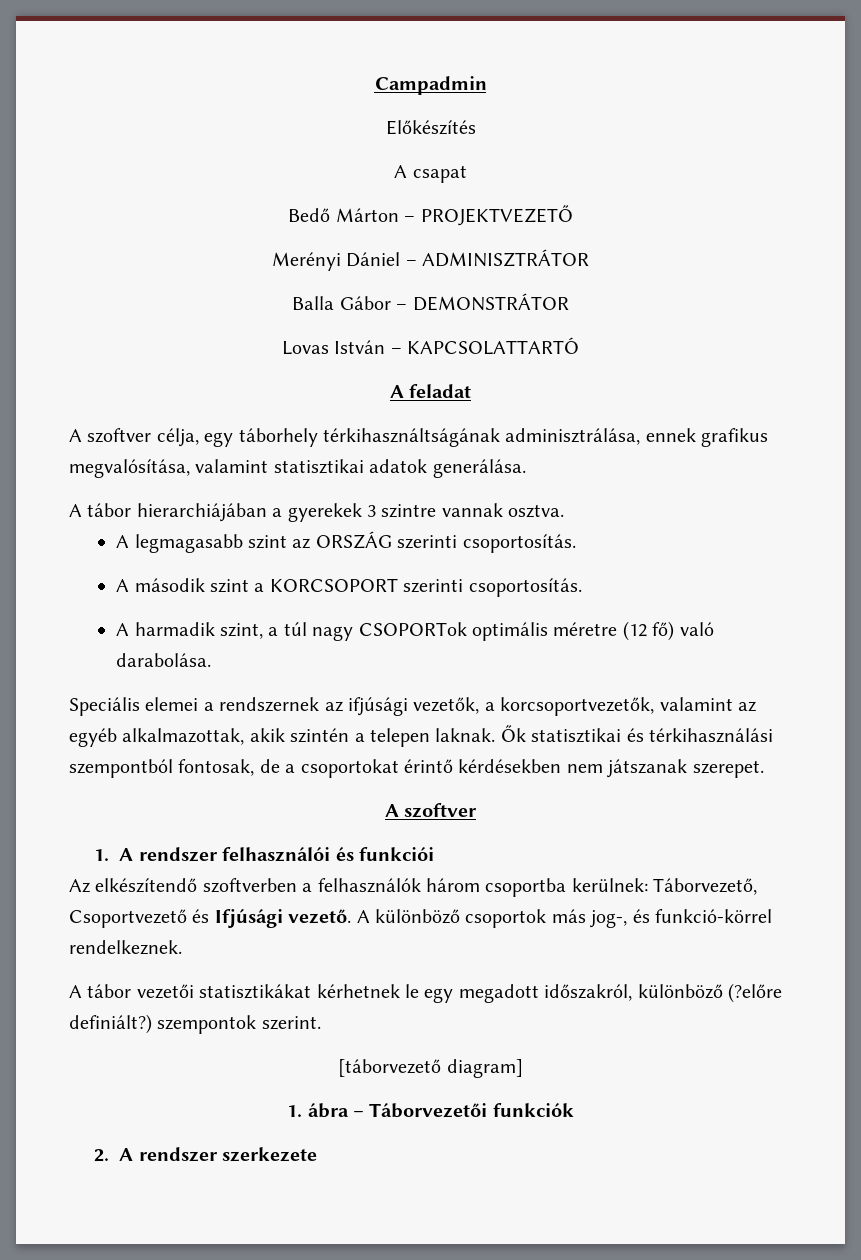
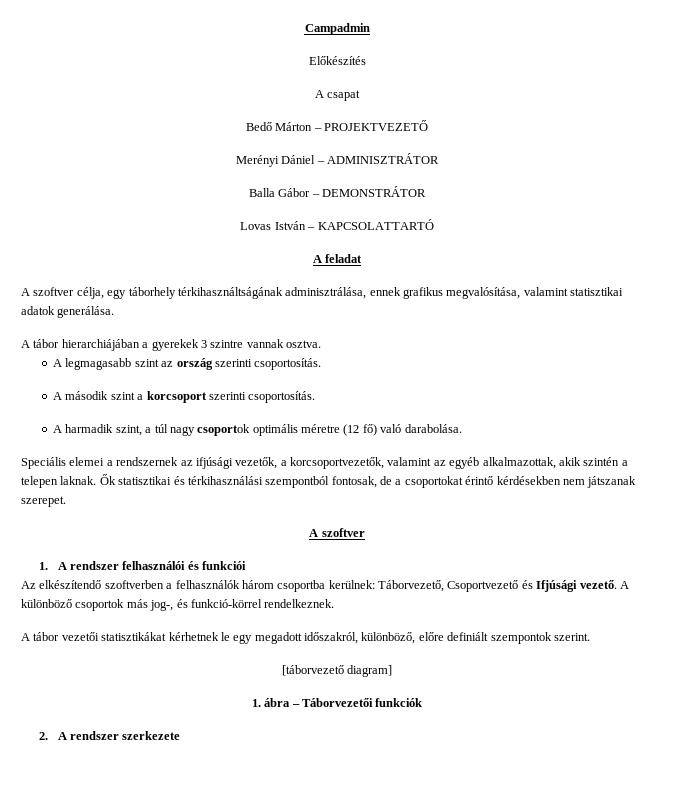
- A legmagasabb szint az ORSZÁG szerinti csoportosítás.
+ A legmagasabb szint az ország szerinti csoportosítás.
- A második szint a KORCSOPORT szerinti csoportosítás.
+ A második szint a korcsoport szerinti csoportosítás.
- A harmadik szint, a túl nagy CSOPORTok optimális méretre (12 fő) való darabolása.
+ A harmadik szint, a túl nagy csoportok optimális méretre (12 fő) való darabolása.
- A tábor vezetői statisztikákat kérhetnek le egy megadott időszakról, különböző (?előre definiált?) szempontok szerint.
+ A tábor vezetői statisztikákat kérhetnek le egy megadott időszakról, különböző, előre definiált szempontok szerint.

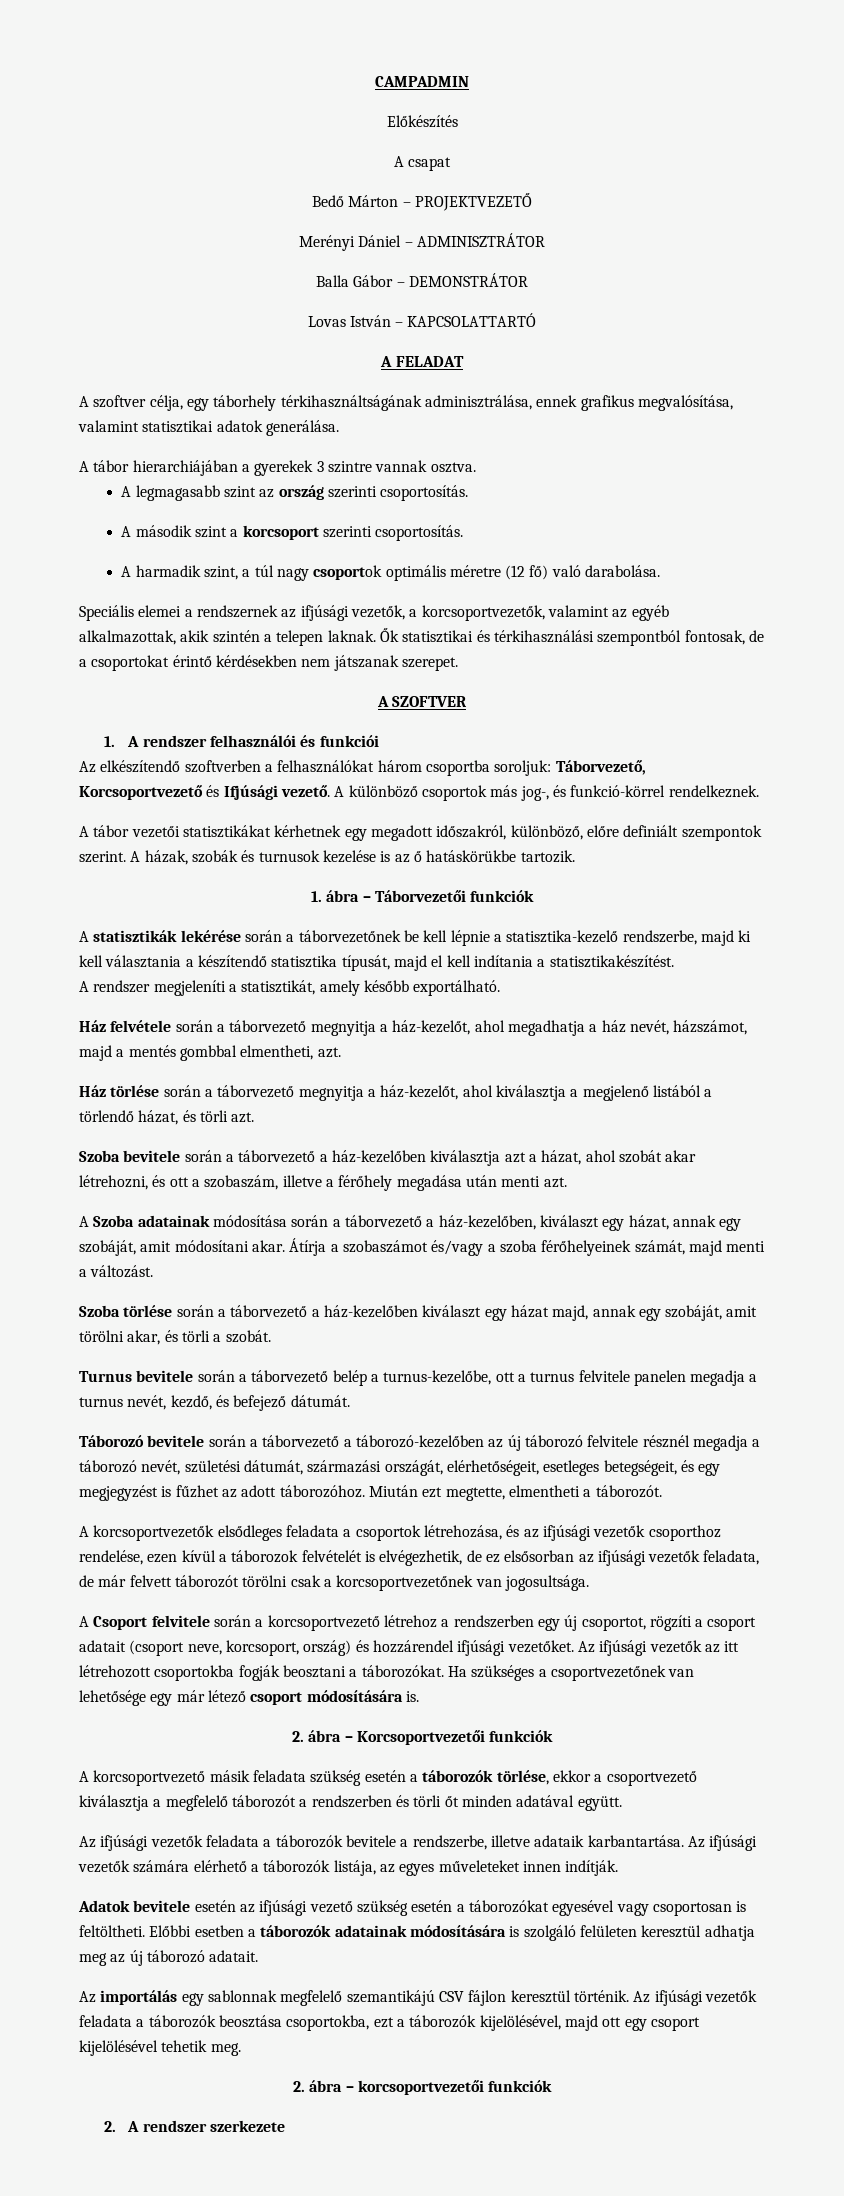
- Campadmin
+ CAMPADMIN
- A feladat
+ A FELADAT
  Ők statisztikai és térkihasználási szempontból fontosak, de a csoportokat érintő kérdésekben nem játszanak szerepet.
- A szoftver
+ A SZOFTVER
- Az elkészítendő szoftverben a felhasználók három csoportba kerülnek: Táborvezető, Csoportvezető és Ifjúsági vezető.
+ Az elkészítendő szoftverben a felhasználókat három csoportba soroljuk: Táborvezető, Korcsoportvezető és Ifjúsági vezető.
- A tábor vezetői statisztikákat kérhetnek le egy megadott időszakról, különböző, előre definiált szempontok szerint.
- [táborvezető diagram]
+ A tábor vezetői statisztikákat kérhetnek egy megadott időszakról, különböző, előre definiált szempontok szerint. A házak, szobák és turnusok kezelése is az ő hatáskörükbe tartozik.
+ A statisztikák lekérése során a táborvezetőnek be kell lépnie a statisztika-kezelő rendszerbe, majd ki kell választania a készítendő statisztika típusát, majd el kell indítania a statisztikakészítést.
+ A rendszer megjeleníti a statisztikát, amely később exportálható.
+ Ház felvétele során a táborvezető megnyitja a ház-kezelőt, ahol megadhatja a ház nevét, házszámot, majd a mentés gombbal elmentheti, azt.
+ Ház törlése során a táborvezető megnyitja a ház-kezelőt, ahol kiválasztja a megjelenő listából a törlendő házat, és törli azt.
+ Szoba bevitele során a táborvezető a ház-kezelőben kiválasztja azt a házat, ahol szobát akar létrehozni, és ott a szobaszám, illetve a férőhely megadása után menti azt.
+ A Szoba adatainak módosítása során a táborvezető a ház-kezelőben, kiválaszt egy házat, annak egy szobáját, amit módosítani akar. Átírja a szobaszámot és/vagy a szoba férőhelyeinek számát, majd menti a változást.
+ Szoba törlése során a táborvezető a ház-kezelőben kiválaszt egy házat majd, annak egy szobáját, amit törölni akar, és törli a szobát.
+ Turnus bevitele során a táborvezető belép a turnus-kezelőbe, ott a turnus felvitele panelen megadja a turnus nevét, kezdő, és befejező dátumát.
+ Táborozó bevitele során a táborvezető a táborozó-kezelőben az új táborozó felvitele résznél megadja a táborozó nevét, születési dátumát, származási országát, elérhetőségeit, esetleges betegségeit, és egy megjegyzést is fűzhet az adott táborozóhoz. Miután ezt megtette, elmentheti a táborozót.
+ A korcsoportvezetők elsődleges feladata a csoportok létrehozása, és az ifjúsági vezetők csoporthoz rendelése, ezen kívül a táborozok felvételét is elvégezhetik, de ez elsősorban az ifjúsági vezetők feladata, de már felvett táborozót törölni csak a korcsoportvezetőnek van jogosultsága.
+ A Csoport felvitele során a korcsoportvezető létrehoz a rendszerben egy új csoportot, rögzíti a csoport adatait (csoport neve, korcsoport, ország) és hozzárendel ifjúsági vezetőket. Az ifjúsági vezetők az itt létrehozott csoportokba fogják beosztani a táborozókat. Ha szükséges a csoportvezetőnek van lehetősége egy már létező csoport módosítására is.
+ 2. ábra – Korcsoportvezetői funkciók
+ A korcsoportvezető másik feladata szükség esetén a táborozók törlése, ekkor a csoportvezető kiválasztja a megfelelő táborozót a rendszerben és törli őt minden adatával együtt.
+ Az ifjúsági vezetők feladata a táborozók bevitele a rendszerbe, illetve adataik karbantartása. Az ifjúsági vezetők számára elérhető a táborozók listája, az egyes műveleteket innen indítják.
+ Adatok bevitele esetén az ifjúsági vezető szükség esetén a táborozókat egyesével vagy csoportosan is feltöltheti. Előbbi esetben a táborozók adatainak módosítására is szolgáló felületen keresztül adhatja meg az új táborozó adatait.
+ Az importálás egy sablonnak megfelelő szemantikájú CSV fájlon keresztül történik. Az ifjúsági vezetők feladata a táborozók beosztása csoportokba, ezt a táborozók kijelölésével, majd ott egy csoport kijelölésével tehetik meg.
+ 2. ábra – korcsoportvezetői funkciók

